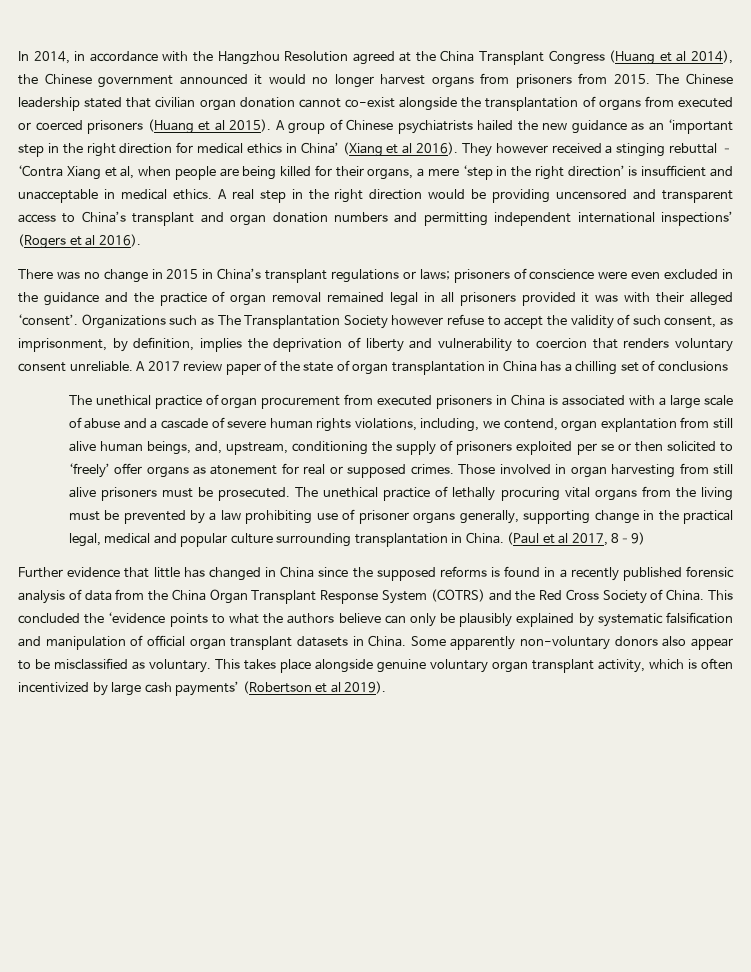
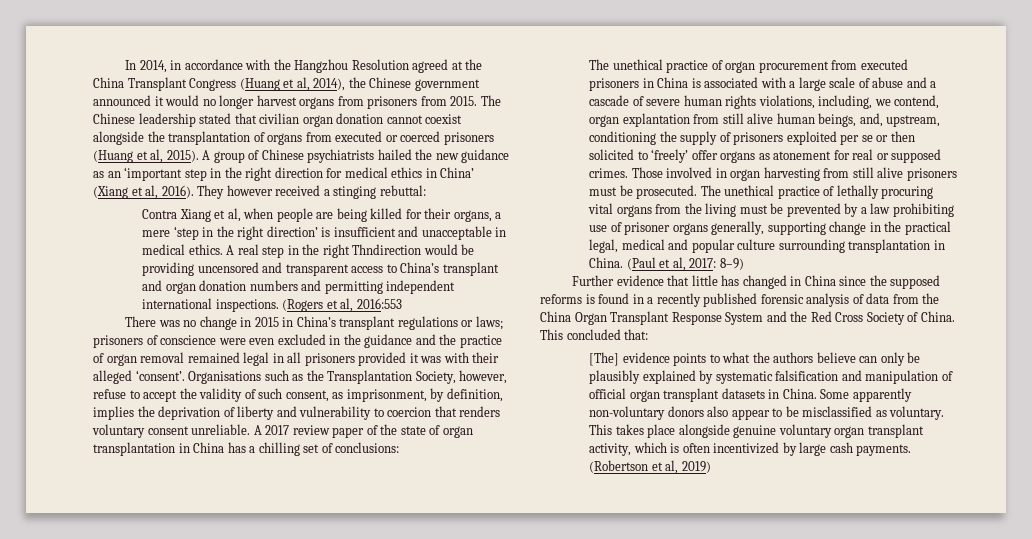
- In 2014, in accordance with the Hangzhou Resolution agreed at the China Transplant Congress (Huang et al 2014), the Chinese government announced it would no longer harvest organs from prisoners from 2015.
+ In 2014, in accordance with the Hangzhou Resolution agreed at the China Transplant Congress (Huang et al, 2014), the Chinese government announced it would no longer harvest organs from prisoners from 2015.
- The Chinese leadership stated that civilian organ donation cannot co-exist alongside the transplantation of organs from executed or coerced prisoners (Huang et al 2015).
+ The Chinese leadership stated that civilian organ donation cannot coexist alongside the transplantation of organs from executed or coerced prisoners (Huang et al, 2015).
- A group of Chinese psychiatrists hailed the new guidance as an ‘important step in the right direction for medical ethics in China’ (Xiang et al 2016).
+ A group of Chinese psychiatrists hailed the new guidance as an ‘important step in the right direction for medical ethics in China’ (Xiang et al, 2016).
- They however received a stinging rebuttal – ‘Contra Xiang et al, when people are being killed for their organs, a mere ‘step in the right direction’ is insufficient and unacceptable in medical ethics.
+ They however received a stinging rebuttal:
+ Contra Xiang et al, when people are being killed for their organs, a mere ‘step in the right direction’ is insufficient and unacceptable in medical ethics.
- A real step in the right direction would be providing uncensored and transparent access to China’s transplant and organ donation numbers and permitting independent international inspections’ (Rogers et al 2016).
+ A real step in the right Thndirection would be providing uncensored and transparent access to China’s transplant and organ donation numbers and permitting independent international inspections. (Rogers et al, 2016:553
- Organizations such as The Transplantation Society however refuse to accept the validity of such consent, as imprisonment, by definition, implies the deprivation of liberty and vulnerability to coercion that renders voluntary consent unreliable.
+ Organisations such as the Transplantation Society, however, refuse to accept the validity of such consent, as imprisonment, by definition, implies the deprivation of liberty and vulnerability to coercion that renders voluntary consent unreliable.
- A 2017 review paper of the state of organ transplantation in China has a chilling set of conclusions
+ A 2017 review paper of the state of organ transplantation in China has a chilling set of conclusions:
- (Paul et al 2017, 8–9)
+ (Paul et al, 2017: 8–9)
- Further evidence that little has changed in China since the supposed reforms is found in a recently published forensic analysis of data from the China Organ Transplant Response System (COTRS) and the Red Cross Society of China.
+ Further evidence that little has changed in China since the supposed reforms is found in a recently published forensic analysis of data from the China Organ Transplant Response System and the Red Cross Society of China.
- This concluded the ‘evidence points to what the authors believe can only be plausibly explained by systematic falsification and manipulation of official organ transplant datasets in China.
+ This concluded that:
+ [The] evidence points to what the authors believe can only be plausibly explained by systematic falsification and manipulation of official organ transplant datasets in China.
- This takes place alongside genuine voluntary organ transplant activity, which is often incentivized by large cash payments’ (Robertson et al 2019).
+ This takes place alongside genuine voluntary organ transplant activity, which is often incentivized by large cash payments. (Robertson et al, 2019)

